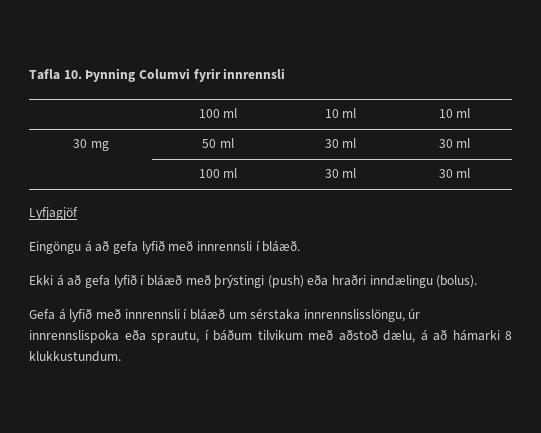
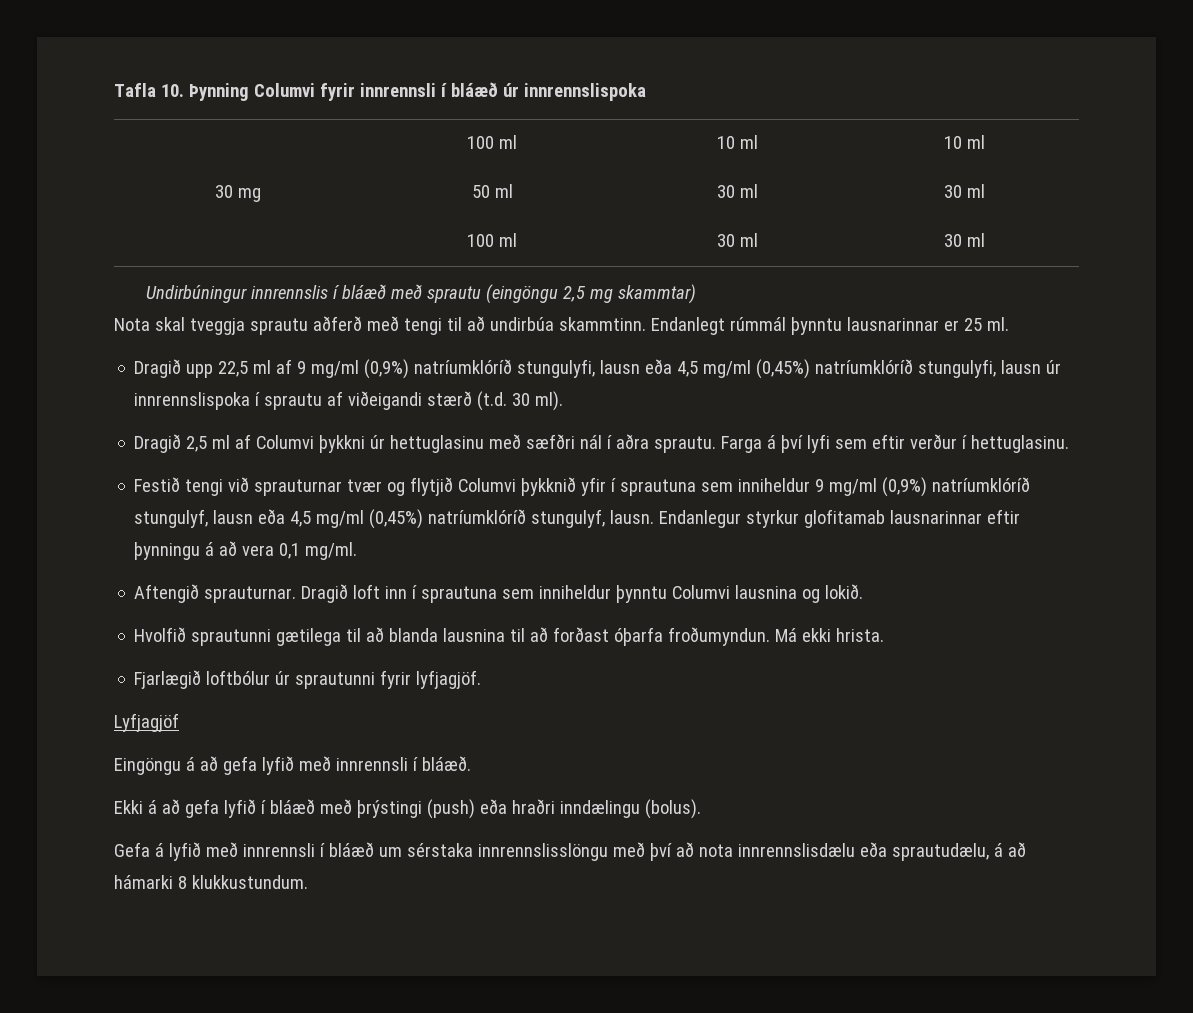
- Tafla 10. Þynning Columvi fyrir innrennsli
+ Tafla 10. Þynning Columvi fyrir innrennsli í bláæð úr innrennslispoka
+ Undirbúningur innrennslis í bláæð með sprautu (eingöngu 2,5 mg skammtar)
+ Nota skal tveggja sprautu aðferð með tengi til að undirbúa skammtinn. Endanlegt rúmmál þynntu lausnarinnar er 25 ml.
+ Dragið upp 22,5 ml af 9 mg/ml (0,9%) natríumklóríð stungulyfi, lausn eða 4,5 mg/ml (0,45%) natríumklóríð stungulyfi, lausn úr innrennslispoka í sprautu af viðeigandi stærð (t.d. 30 ml).
+ Dragið 2,5 ml af Columvi þykkni úr hettuglasinu með sæfðri nál í aðra sprautu. Farga á því lyfi sem eftir verður í hettuglasinu.
+ Festið tengi við sprauturnar tvær og flytjið Columvi þykknið yfir í sprautuna sem inniheldur 9 mg/ml (0,9%) natríumklóríð stungulyf, lausn eða 4,5 mg/ml (0,45%) natríumklóríð stungulyf, lausn. Endanlegur styrkur glofitamab lausnarinnar eftir þynningu á að vera 0,1 mg/ml.
+ Aftengið sprauturnar. Dragið loft inn í sprautuna sem inniheldur þynntu Columvi lausnina og lokið.
+ Hvolfið sprautunni gætilega til að blanda lausnina til að forðast óþarfa froðumyndun. Má ekki hrista.
+ Fjarlægið loftbólur úr sprautunni fyrir lyfjagjöf.
- Gefa á lyfið með innrennsli í bláæð um sérstaka innrennslisslöngu, úr innrennslispoka eða sprautu, í báðum tilvikum með aðstoð dælu, á að hámarki 8 klukkustundum.
+ Gefa á lyfið með innrennsli í bláæð um sérstaka innrennslisslöngu með því að nota innrennslisdælu eða sprautudælu, á að hámarki 8 klukkustundum.

